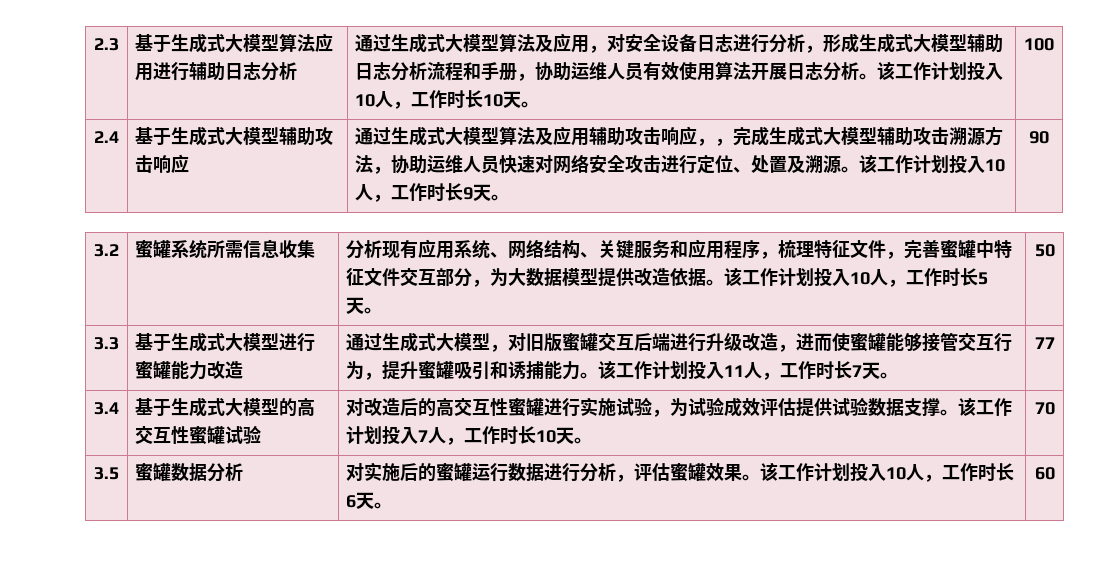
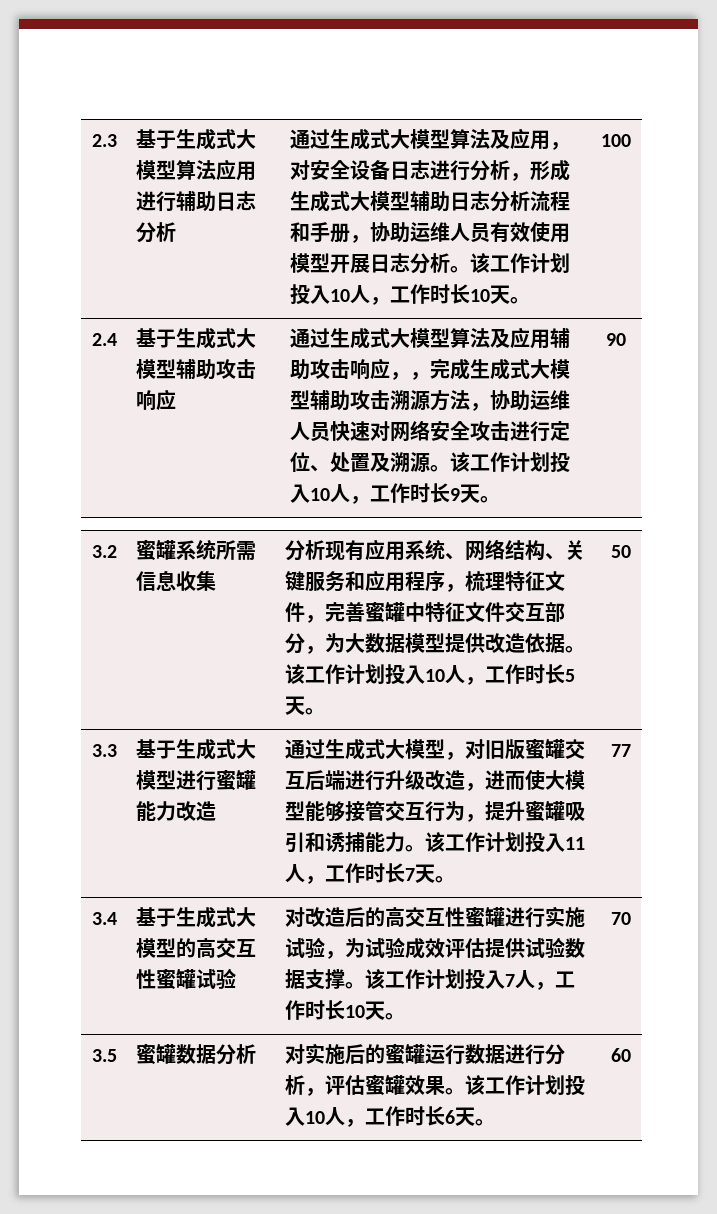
- 通过生成式大模型算法及应用，对安全设备日志进行分析，形成生成式大模型辅助日志分析流程和手册，协助运维人员有效使用算法开展日志分析。
+ 通过生成式大模型算法及应用，对安全设备日志进行分析，形成生成式大模型辅助日志分析流程和手册，协助运维人员有效使用模型开展日志分析。
- 通过生成式大模型，对旧版蜜罐交互后端进行升级改造，进而使蜜罐能够接管交互行为，提升蜜罐吸引和诱捕能力。
+ 通过生成式大模型，对旧版蜜罐交互后端进行升级改造，进而使大模型能够接管交互行为，提升蜜罐吸引和诱捕能力。

